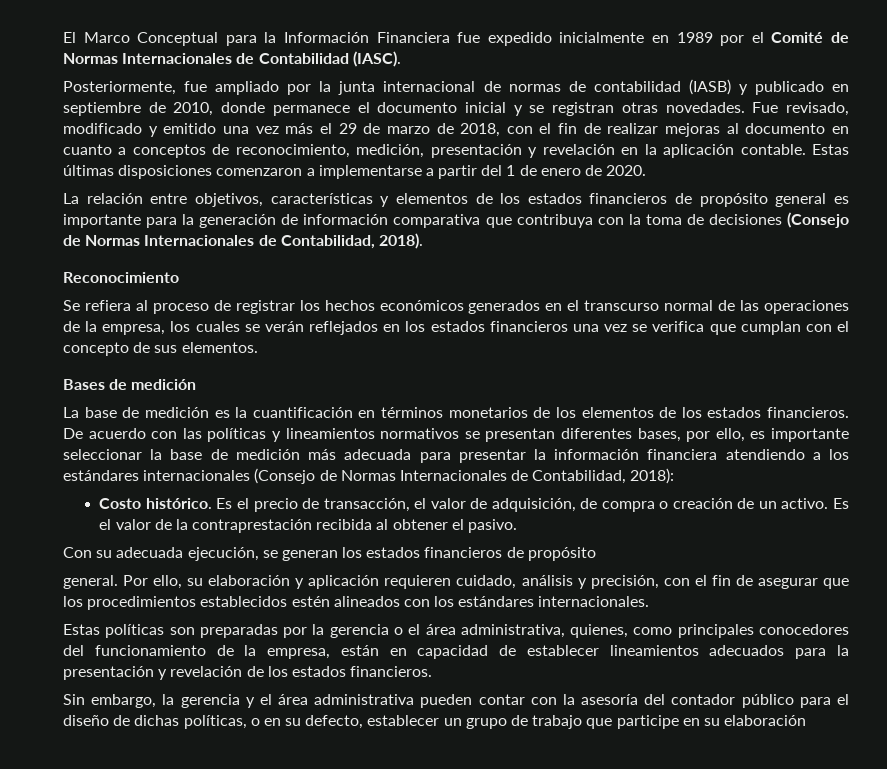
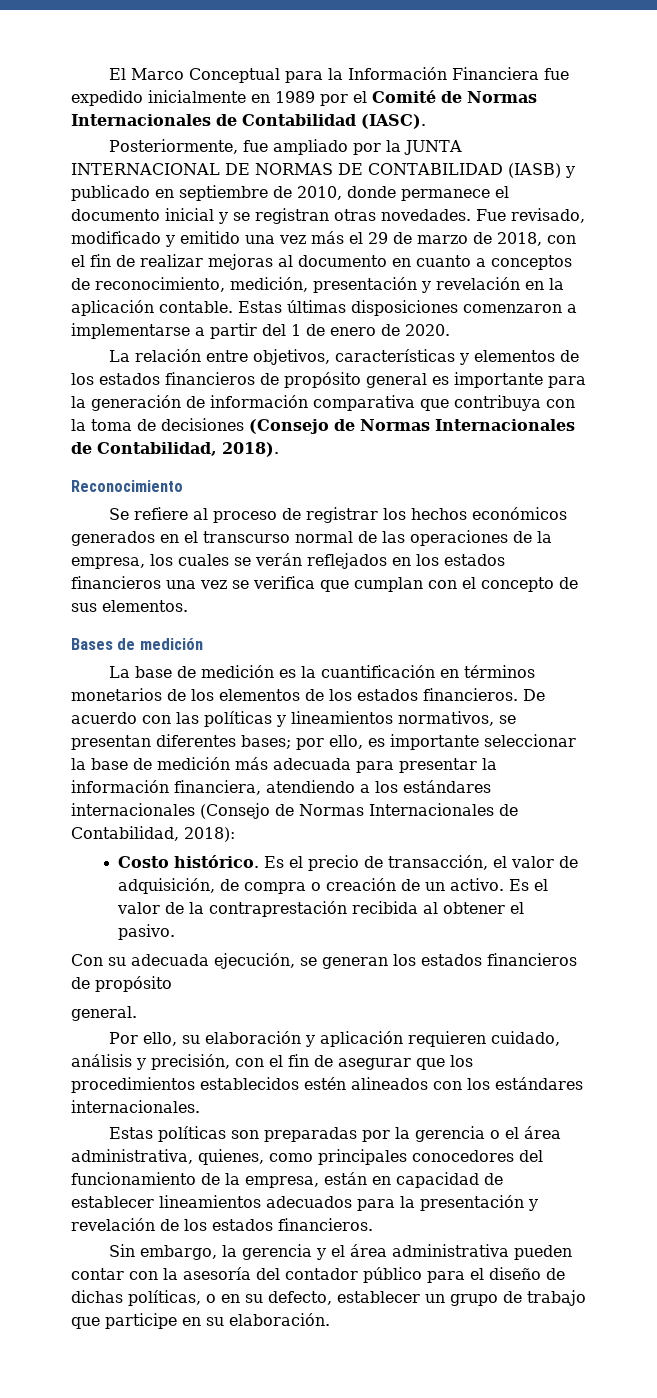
- Posteriormente, fue ampliado por la junta internacional de normas de contabilidad (IASB) y publicado en septiembre de 2010, donde permanece el documento inicial y se registran otras novedades.
+ Posteriormente, fue ampliado por la JUNTA INTERNACIONAL DE NORMAS DE CONTABILIDAD (IASB) y publicado en septiembre de 2010, donde permanece el documento inicial y se registran otras novedades.
- Se refiera al proceso de registrar los hechos económicos generados en el transcurso normal de las operaciones de la empresa, los cuales se verán reflejados en los estados financieros una vez se verifica que cumplan con el concepto de sus elementos.
+ Se refiere al proceso de registrar los hechos económicos generados en el transcurso normal de las operaciones de la empresa, los cuales se verán reflejados en los estados financieros una vez se verifica que cumplan con el concepto de sus elementos.
- De acuerdo con las políticas y lineamientos normativos se presentan diferentes bases, por ello, es importante seleccionar la base de medición más adecuada para presentar la información financiera atendiendo a los estándares internacionales (Consejo de Normas Internacionales de Contabilidad, 2018):
+ De acuerdo con las políticas y lineamientos normativos, se presentan diferentes bases; por ello, es importante seleccionar la base de medición más adecuada para presentar la información financiera, atendiendo a los estándares internacionales (Consejo de Normas Internacionales de Contabilidad, 2018):
- general. Por ello, su elaboración y aplicación requieren cuidado, análisis y precisión, con el fin de asegurar que los procedimientos establecidos estén alineados con los estándares internacionales.
+ general.
+ Por ello, su elaboración y aplicación requieren cuidado, análisis y precisión, con el fin de asegurar que los procedimientos establecidos estén alineados con los estándares internacionales.
- Sin embargo, la gerencia y el área administrativa pueden contar con la asesoría del contador público para el diseño de dichas políticas, o en su defecto, establecer un grupo de trabajo que participe en su elaboración
+ Sin embargo, la gerencia y el área administrativa pueden contar con la asesoría del contador público para el diseño de dichas políticas, o en su defecto, establecer un grupo de trabajo que participe en su elaboración.

